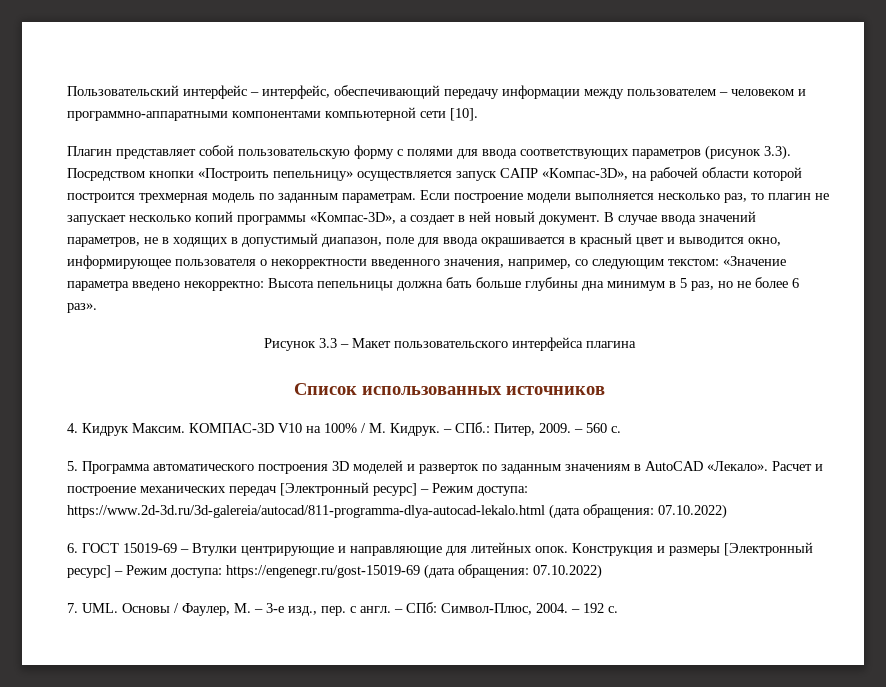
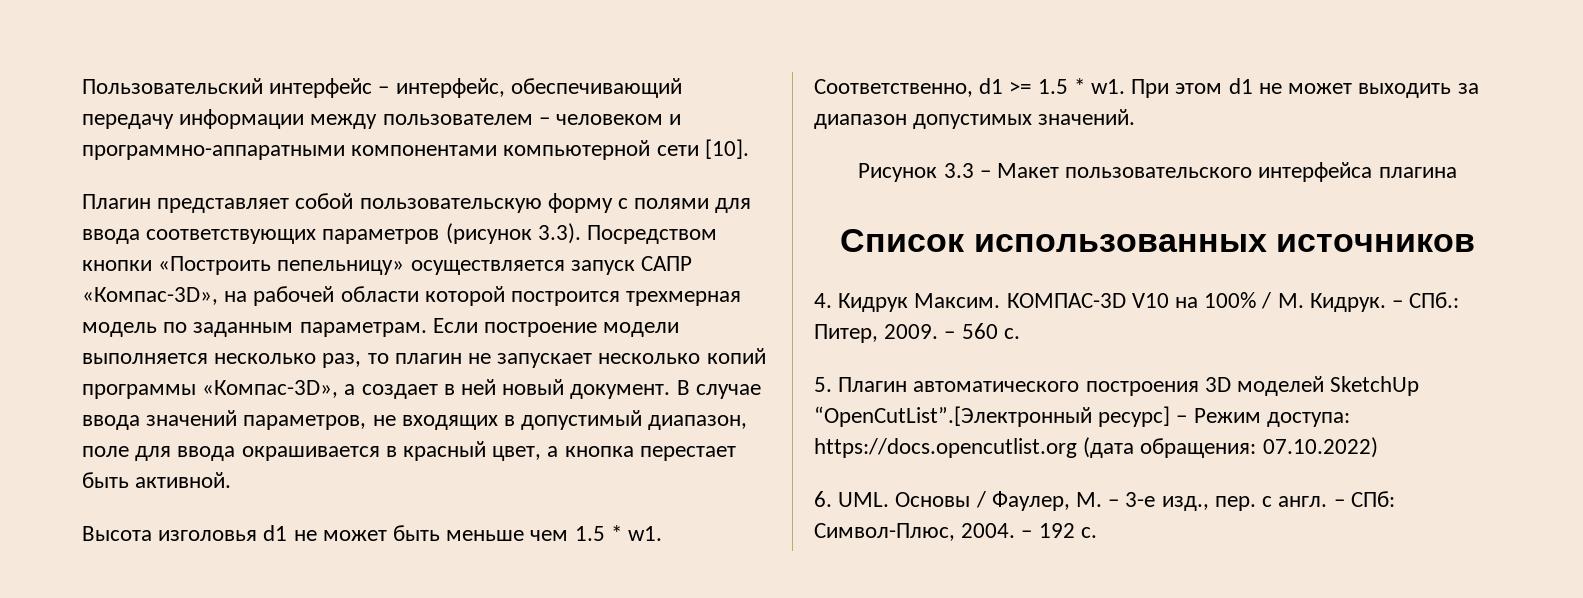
- В случае ввода значений параметров, не в ходящих в допустимый диапазон, поле для ввода окрашивается в красный цвет и выводится окно, информирующее пользователя о некорректности введенного значения, например, со следующим текстом: «Значение параметра введено некорректно: Высота пепельницы должна бать больше глубины дна минимум в 5 раз, но не более 6 раз».
+ В случае ввода значений параметров, не входящих в допустимый диапазон, поле для ввода окрашивается в красный цвет, а кнопка перестает быть активной.
+ Высота изголовья d1 не может быть меньше чем 1.5 * w1. Соответственно, d1 >= 1.5 * w1. При этом d1 не может выходить за диапазон допустимых значений.
- 5. Программа автоматического построения 3D моделей и разверток по заданным значениям в AutoCAD «Лекало». Расчет и построение механических передач [Электронный ресурс] – Режим доступа: https://www.2d-3d.ru/3d-galereia/autocad/811-programma-dlya-autocad-lekalo.html (дата обращения: 07.10.2022)
+ 5. Плагин автоматического построения 3D моделей SketchUp “OpenCutList”.[Электронный ресурс] – Режим доступа: https://docs.opencutlist.org (дата обращения: 07.10.2022)
- 6. ГОСТ 15019-69 – Втулки центрирующие и направляющие для литейных опок. Конструкция и размеры [Электронный ресурс] – Режим доступа: https://engenegr.ru/gost-15019-69 (дата обращения: 07.10.2022)
- 7. UML. Основы / Фаулер, М. – 3-е изд., пер. с англ.
+ 6. UML. Основы / Фаулер, М. – 3-е изд., пер. с англ.

